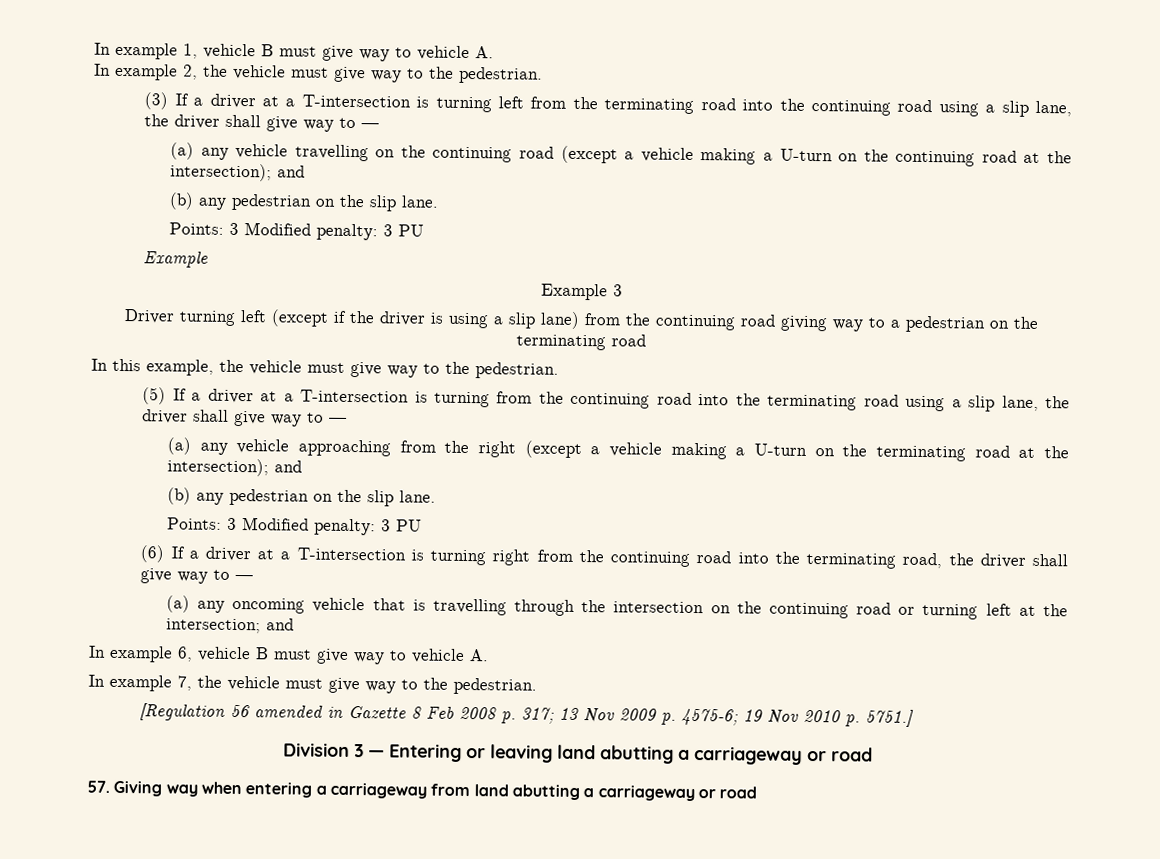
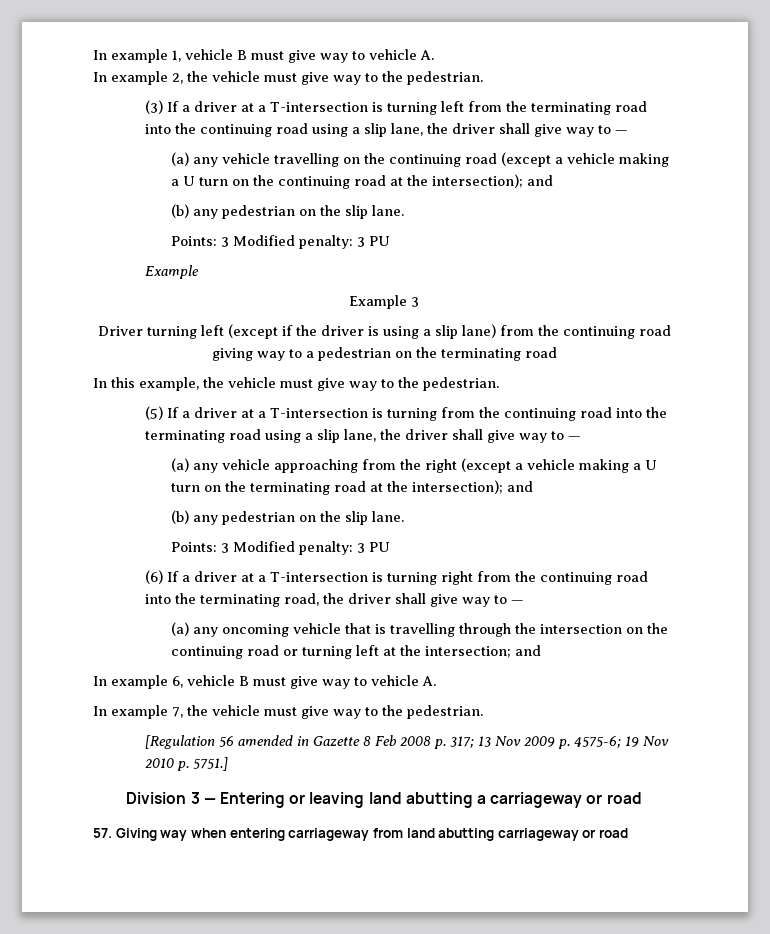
- (a) any vehicle travelling on the continuing road (except a vehicle making a U-turn on the continuing road at the intersection); and
+ (a) any vehicle travelling on the continuing road (except a vehicle making a U turn on the continuing road at the intersection); and
- (a) any vehicle approaching from the right (except a vehicle making a U-turn on the terminating road at the intersection); and
+ (a) any vehicle approaching from the right (except a vehicle making a U turn on the terminating road at the intersection); and
- 57. Giving way when entering a carriageway from land abutting a carriageway or road
+ 57. Giving way when entering carriageway from land abutting carriageway or road

